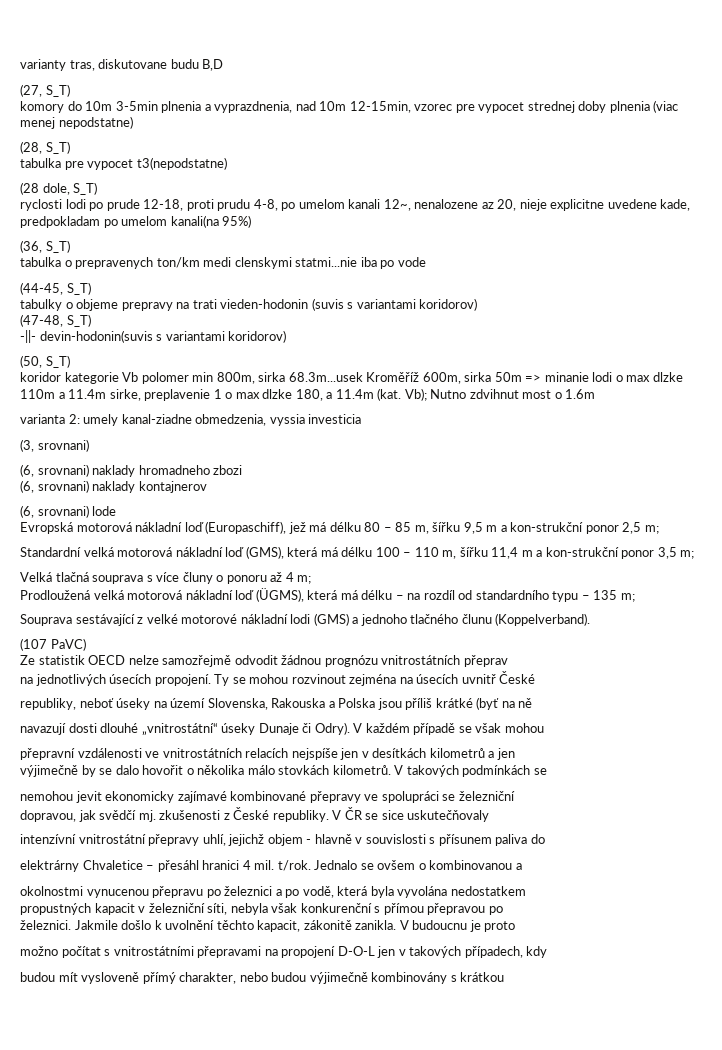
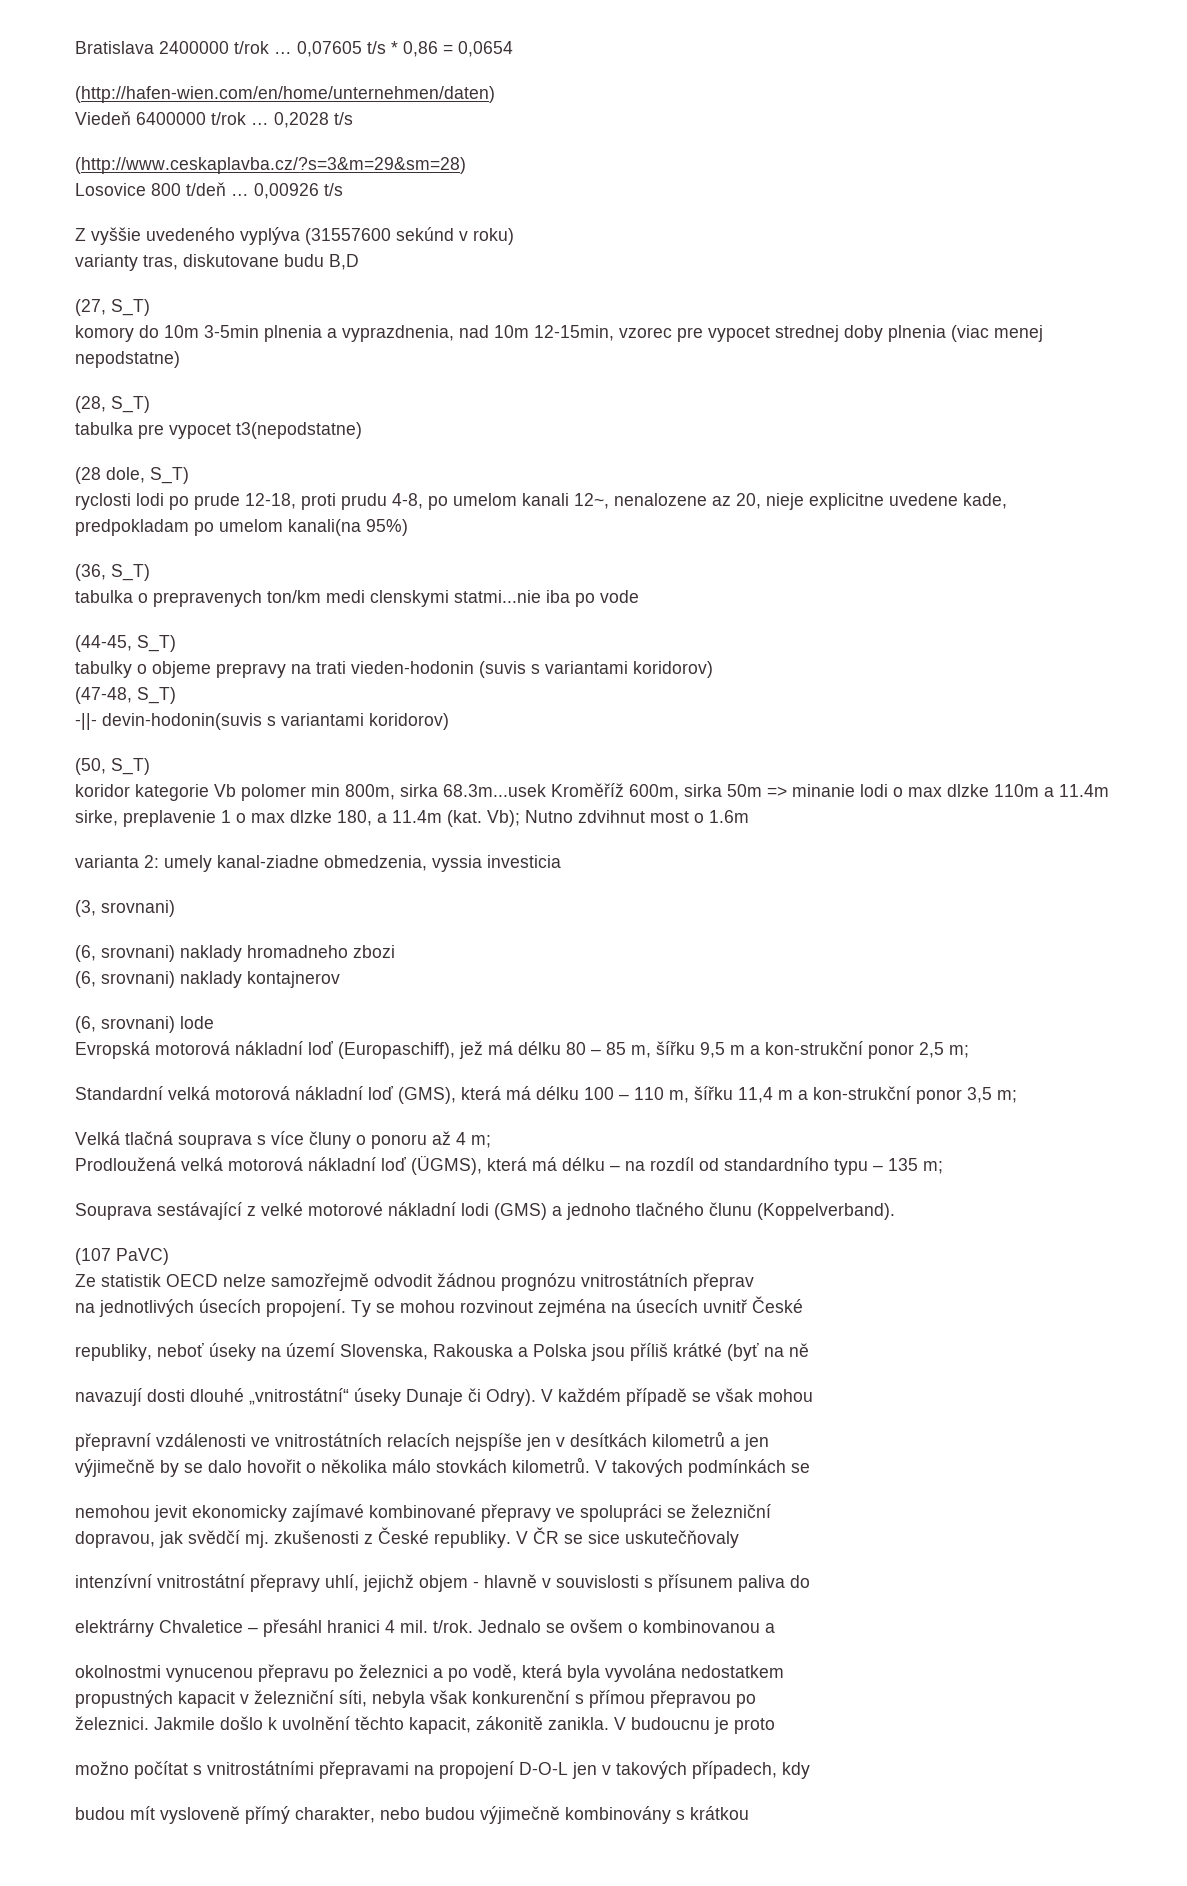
+ Bratislava 2400000 t/rok … 0,07605 t/s * 0,86 = 0,0654
+ (http://hafen-wien.com/en/home/unternehmen/daten)
+ Viedeň 6400000 t/rok … 0,2028 t/s
+ (http://www.ceskaplavba.cz/?s=3&m=29&sm=28)
+ Losovice 800 t/deň … 0,00926 t/s
+ Z vyššie uvedeného vyplýva (31557600 sekúnd v roku)

